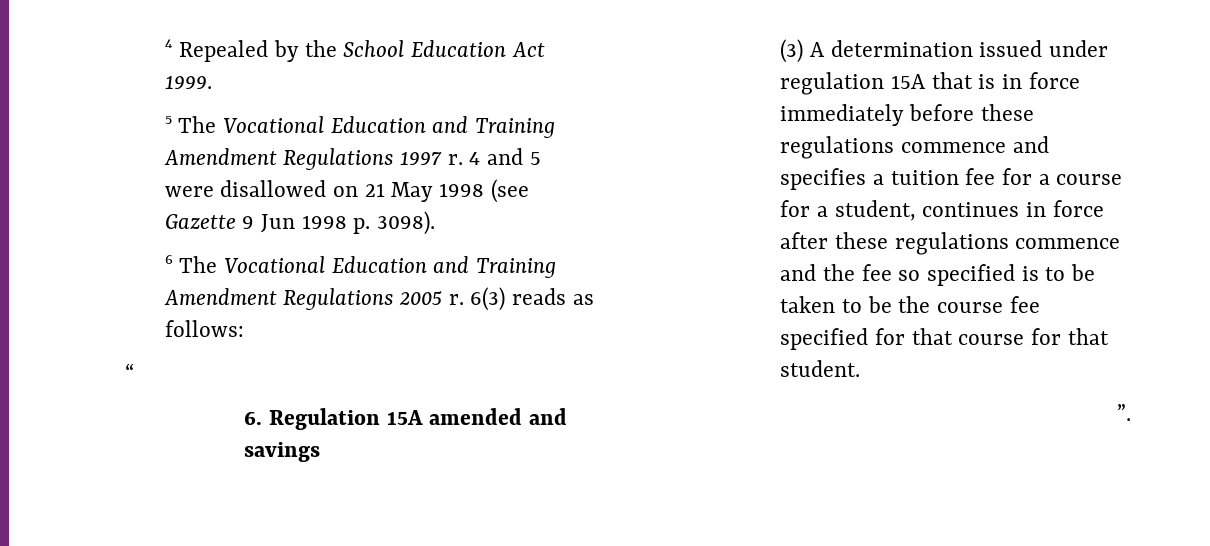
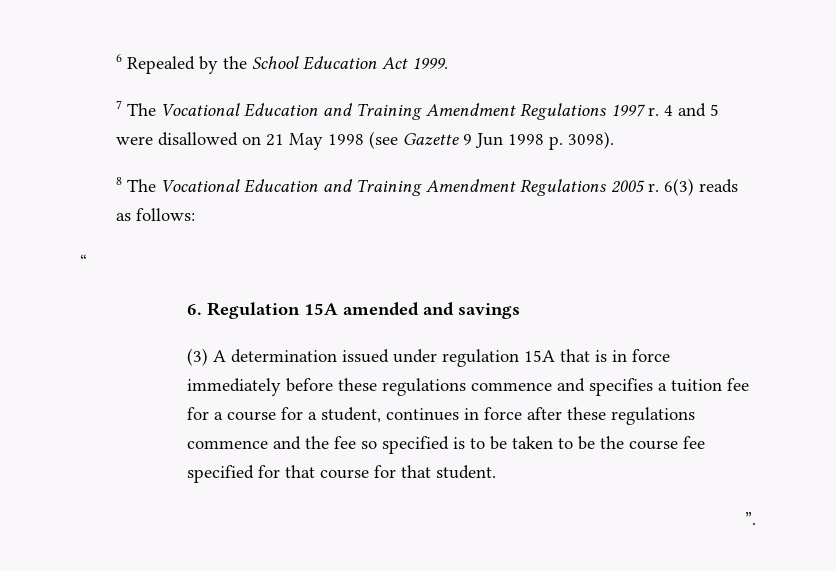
- 4 Repealed by the School Education Act 1999.
+ 6 Repealed by the School Education Act 1999.
- 5 The Vocational Education and Training Amendment Regulations 1997 r.
+ 7 The Vocational Education and Training Amendment Regulations 1997 r.
- 6 The Vocational Education and Training Amendment Regulations 2005 r.
+ 8 The Vocational Education and Training Amendment Regulations 2005 r.

